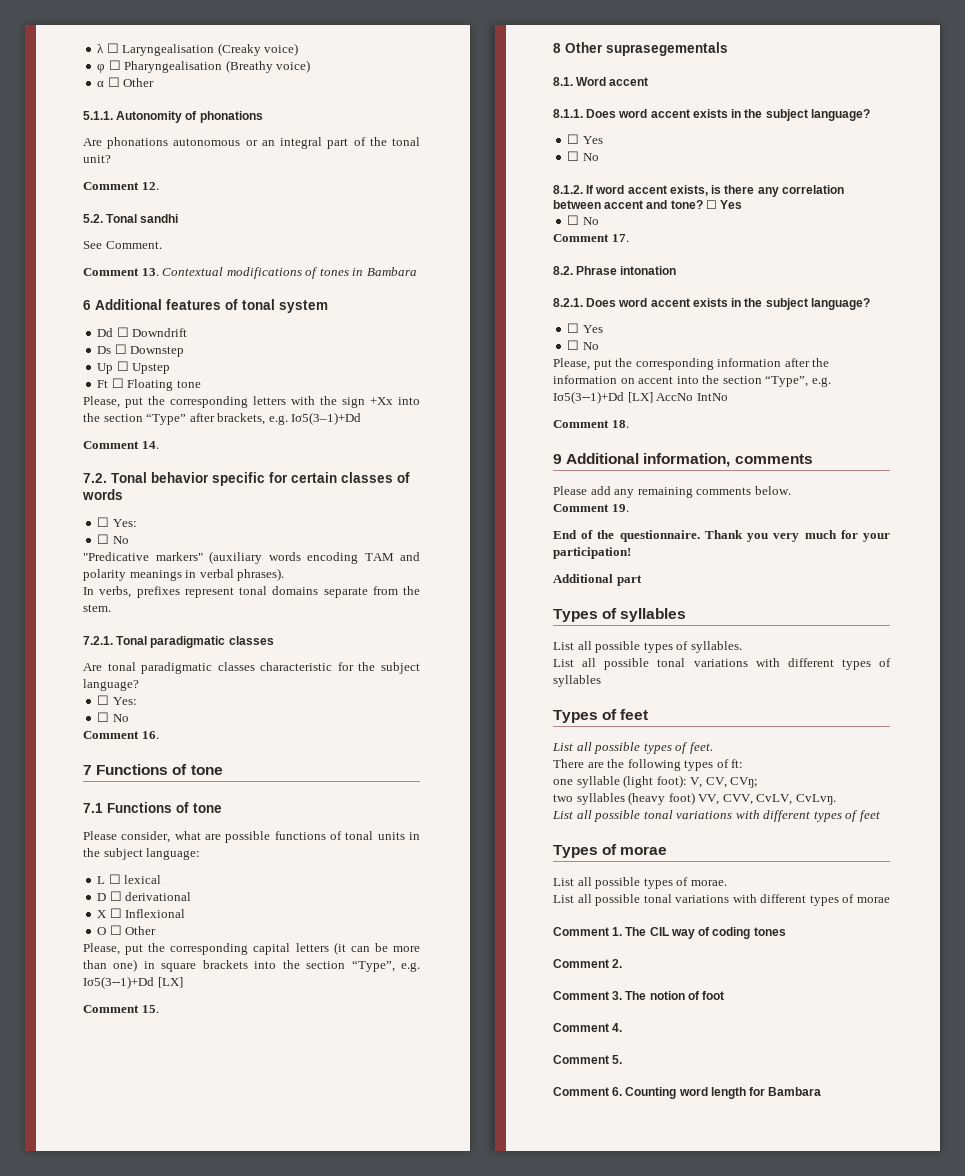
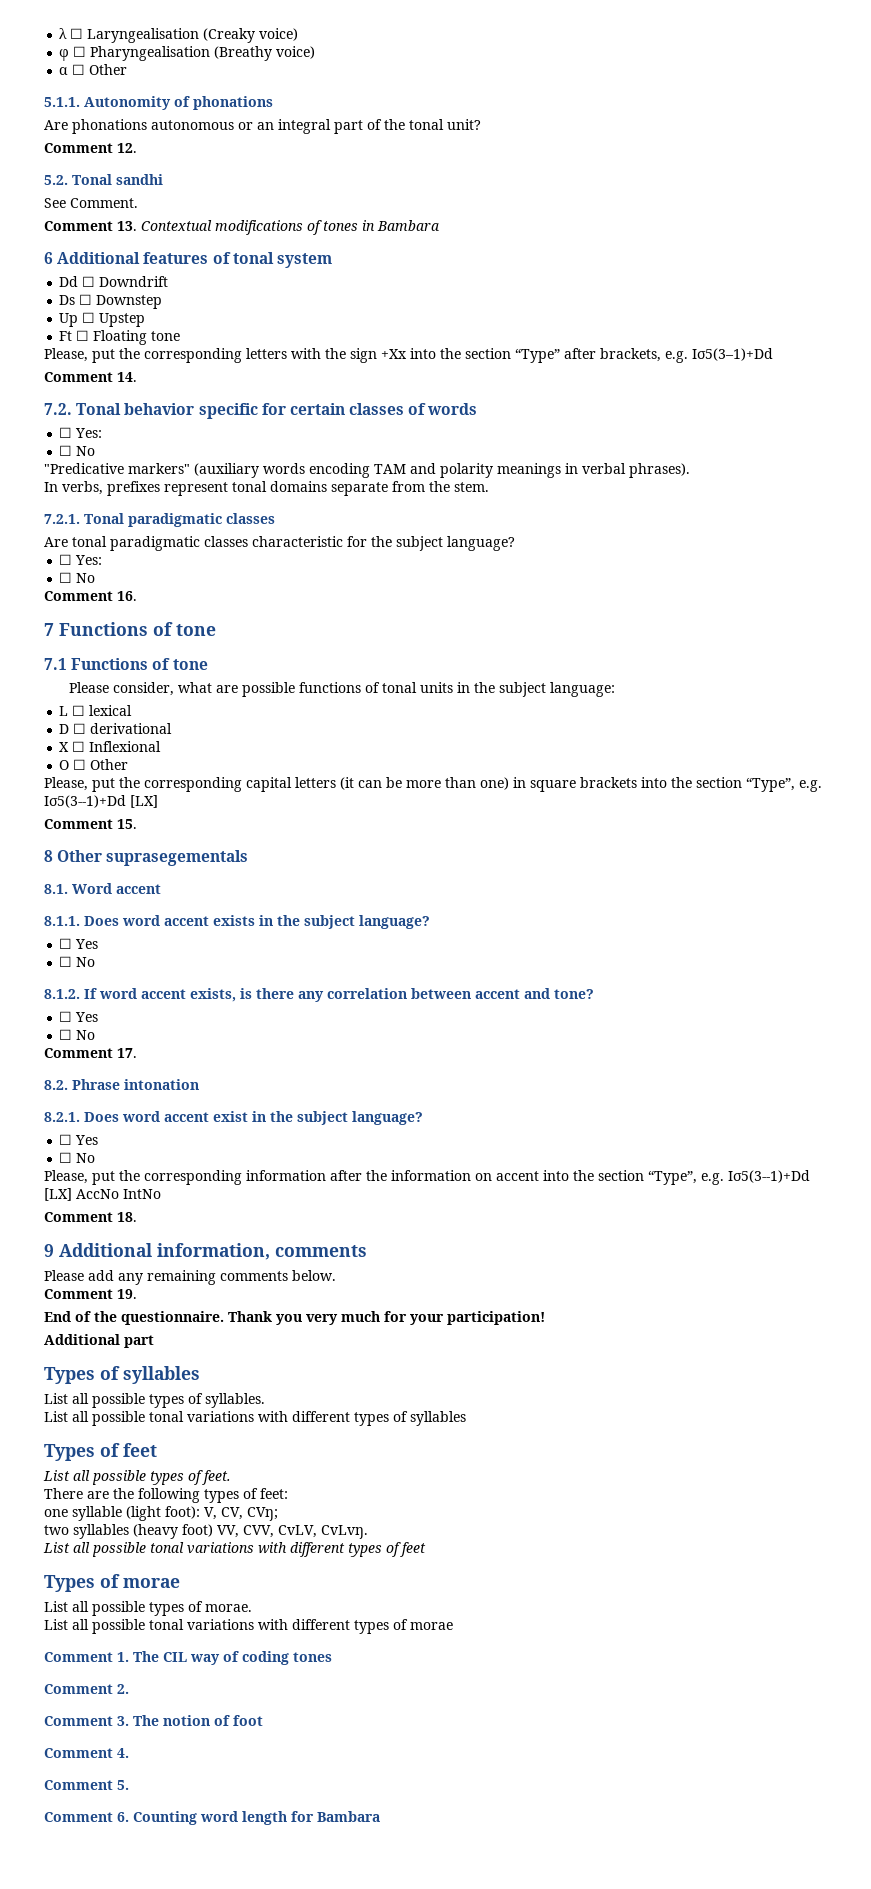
- 8.1.2. If word accent exists, is there any correlation between accent and tone? ☐ Yes
+ 8.1.2. If word accent exists, is there any correlation between accent and tone?
+ ☐ Yes
- 8.2.1. Does word accent exists in the subject language?
+ 8.2.1. Does word accent exist in the subject language?
- There are the following types of ft:
+ There are the following types of feet:

